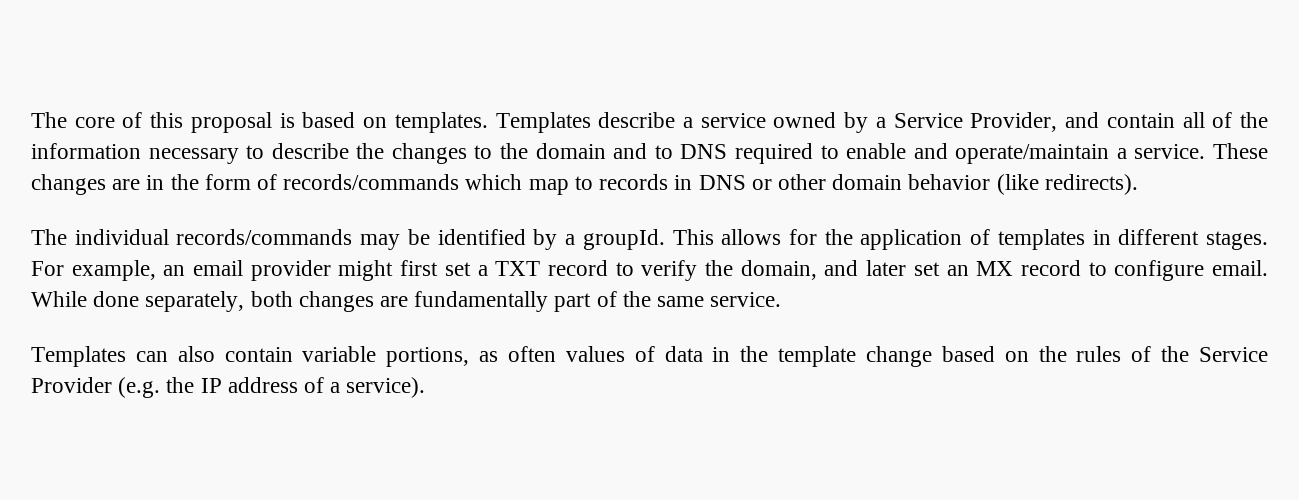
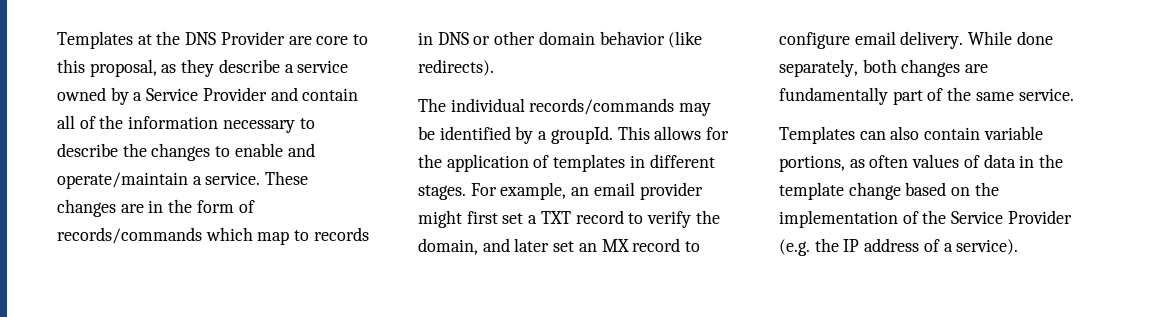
- The core of this proposal is based on templates. Templates describe a service owned by a Service Provider, and contain all of the information necessary to describe the changes to the domain and to DNS required to enable and operate/maintain a service.
+ Templates at the DNS Provider are core to this proposal, as they describe a service owned by a Service Provider and contain all of the information necessary to describe the changes to enable and operate/maintain a service.
- For example, an email provider might first set a TXT record to verify the domain, and later set an MX record to configure email.
+ For example, an email provider might first set a TXT record to verify the domain, and later set an MX record to configure email delivery.
- Templates can also contain variable portions, as often values of data in the template change based on the rules of the Service Provider (e.g. the IP address of a service).
+ Templates can also contain variable portions, as often values of data in the template change based on the implementation of the Service Provider (e.g. the IP address of a service).

